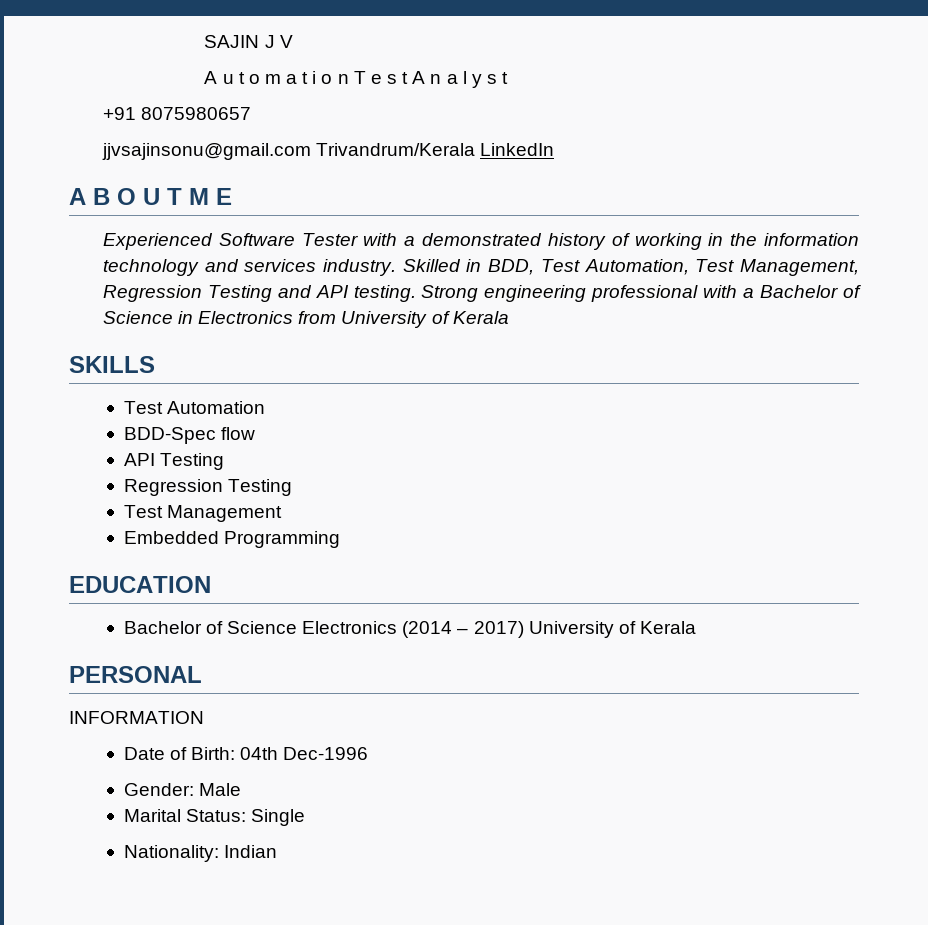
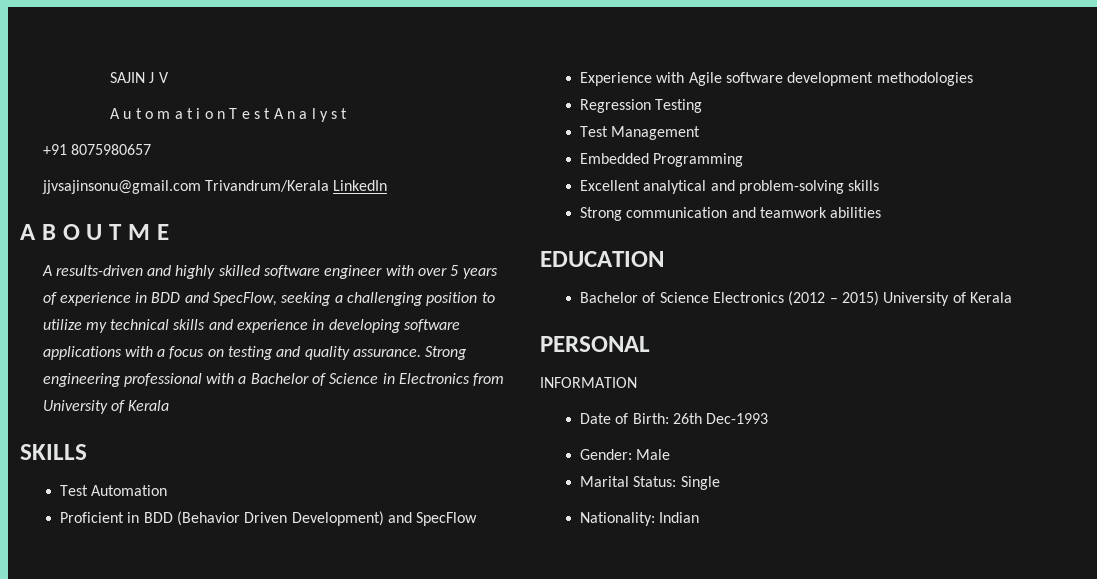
- Experienced Software Tester with a demonstrated history of working in the information technology and services industry. Skilled in BDD, Test Automation, Test Management, Regression Testing and API testing.
+ A results-driven and highly skilled software engineer with over 5 years of experience in BDD and SpecFlow, seeking a challenging position to utilize my technical skills and experience in developing software applications with a focus on testing and quality assurance.
- BDD-Spec flow
- API Testing
+ Proficient in BDD (Behavior Driven Development) and SpecFlow
+ Experience with Agile software development methodologies
+ Excellent analytical and problem-solving skills
+ Strong communication and teamwork abilities
- Bachelor of Science Electronics (2014 – 2017) University of Kerala
+ Bachelor of Science Electronics (2012 – 2015) University of Kerala
- Date of Birth: 04th Dec-1996
+ Date of Birth: 26th Dec-1993

